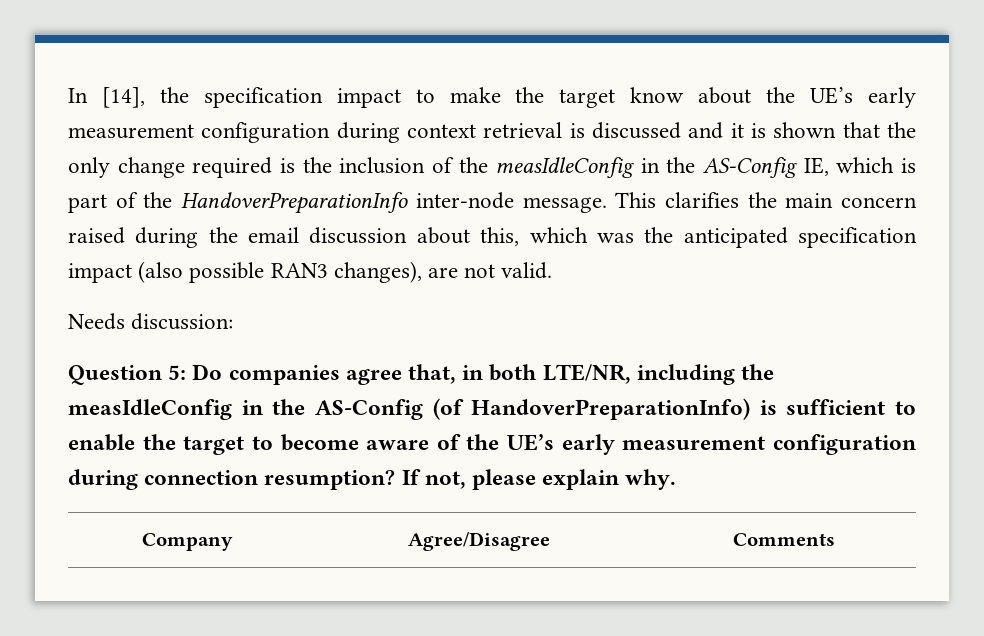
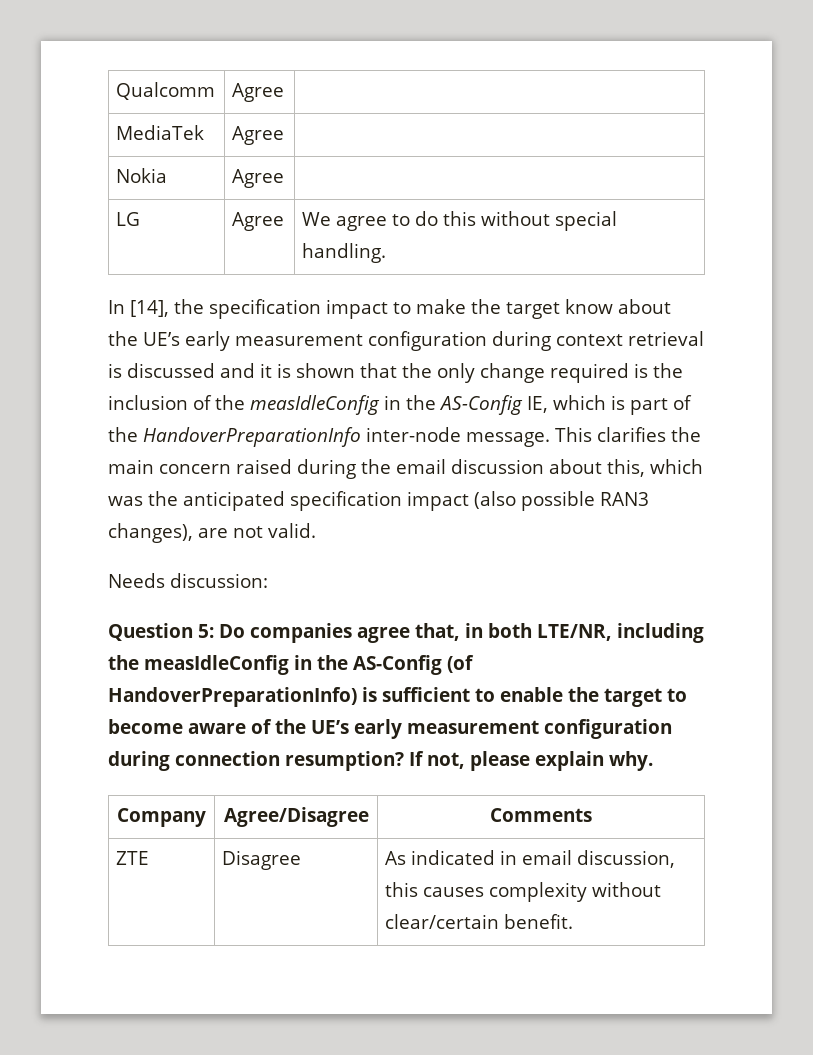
+ Qualcomm | Agree |
+ MediaTek | Agree |
+ Nokia | Agree |
+ LG | Agree | We agree to do this without special handling.
+ ZTE | Disagree | As indicated in email discussion, this causes complexity without clear/certain benefit.

